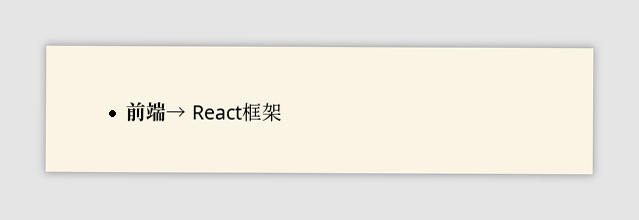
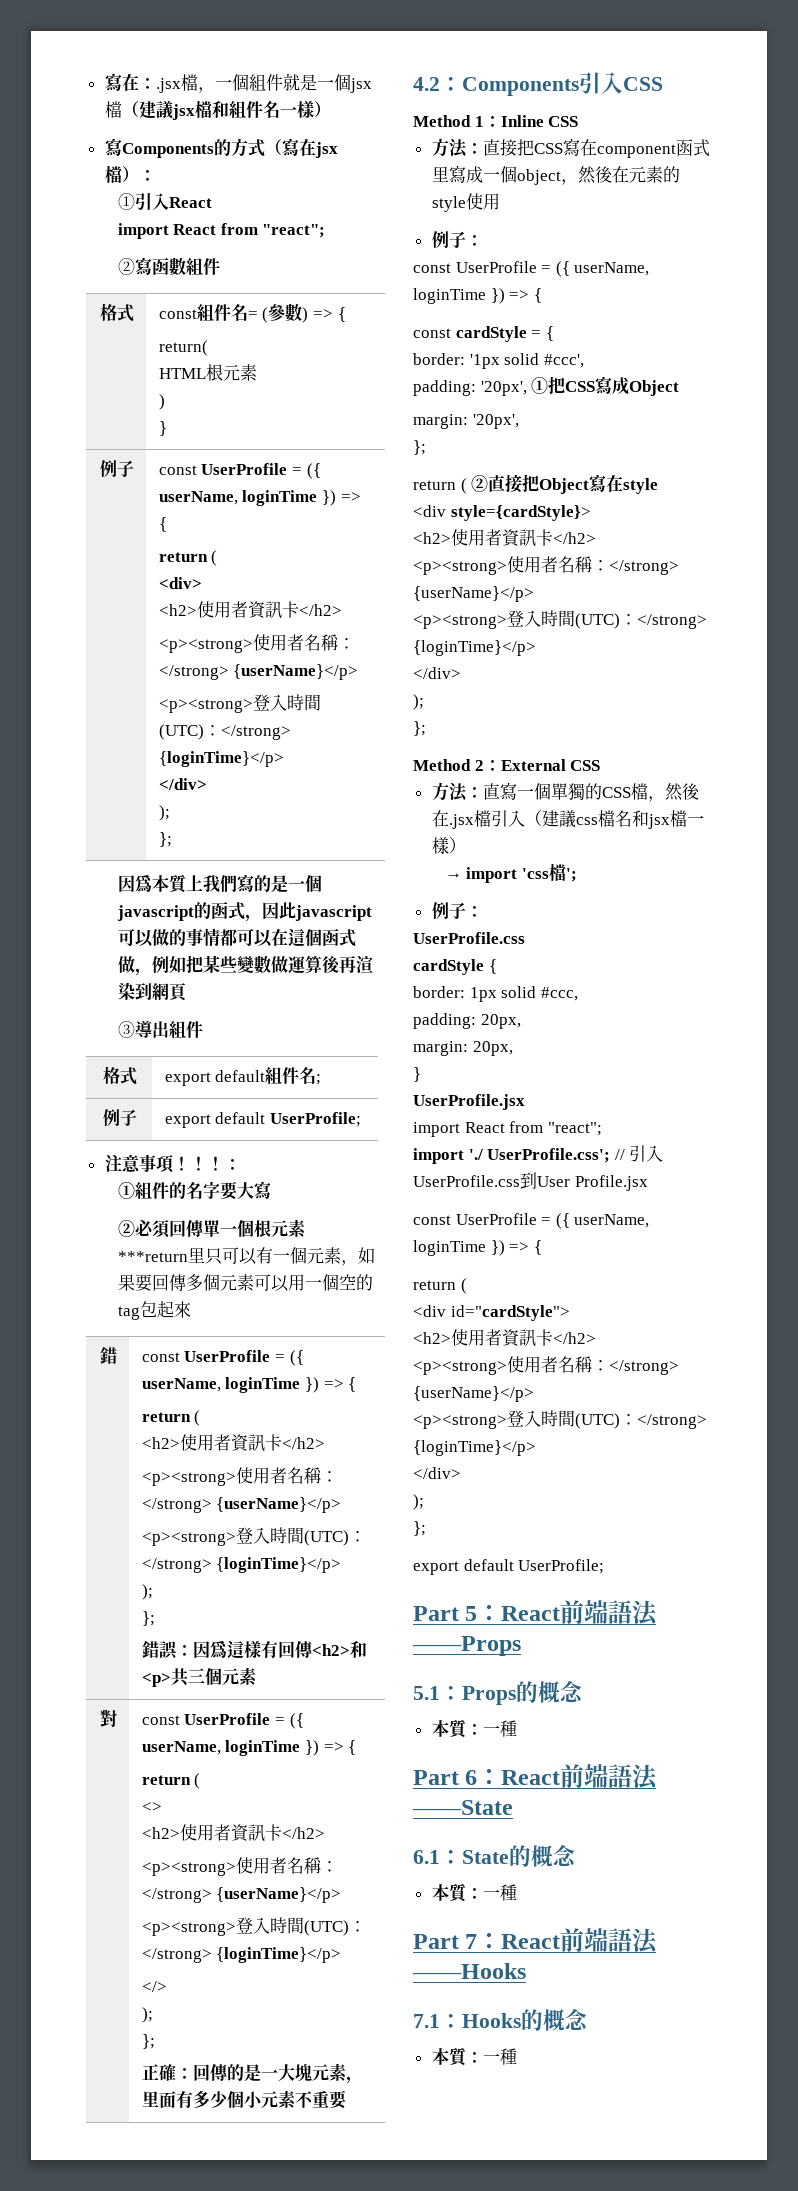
- 前端→ React框架
+ 寫在：.jsx檔，一個組件就是一個jsx檔（建議jsx檔和組件名一樣）
+ 寫Components的方式（寫在jsx檔）：
+ ①引入React
+ import React from "react";
+ ②寫函數組件
+ 格式 | const組件名= (參數) => {
+ return(
+ HTML根元素
+ )
+ }
+ 例子 | const UserProfile = ({ userName, loginTime }) => {
+ return (
+ <div>
+ <h2>使用者資訊卡</h2>
+ <p><strong>使用者名稱：</strong> {userName}</p>
+ <p><strong>登入時間(UTC)：</strong> {loginTime}</p>
+ </div>
+ );
+ };
+ 因爲本質上我們寫的是一個javascript的函式，因此javascript可以做的事情都可以在這個函式做，例如把某些變數做運算後再渲染到網頁
+ ③導出組件
+ 格式 | export default組件名;
+ 例子 | export default UserProfile;
+ 注意事項！！！：
+ ①組件的名字要大寫
+ ②必須回傳單一個根元素
+ ***return里只可以有一個元素，如果要回傳多個元素可以用一個空的tag包起來
+ 錯 | const UserProfile = ({ userName, loginTime }) => {
+ return (
+ <h2>使用者資訊卡</h2>
+ <p><strong>使用者名稱：</strong> {userName}</p>
+ <p><strong>登入時間(UTC)：</strong> {loginTime}</p>
+ );
+ };
+ 錯誤：因爲這樣有回傳<h2>和<p>共三個元素
+ 對 | const UserProfile = ({ userName, loginTime }) => {
+ return (
+ <>
+ <h2>使用者資訊卡</h2>
+ <p><strong>使用者名稱：</strong> {userName}</p>
+ <p><strong>登入時間(UTC)：</strong> {loginTime}</p>
+ </>
+ );
+ };
+ 正確：回傳的是一大塊元素，里面有多少個小元素不重要
+ 4.2：Components引入CSS
+ Method 1：Inline CSS
+ 方法：直接把CSS寫在component函式里寫成一個object，然後在元素的style使用
+ 例子：
+ const UserProfile = ({ userName, loginTime }) => {
+ const cardStyle = {
+ border: '1px solid #ccc',
+ padding: '20px', ①把CSS寫成Object
+ margin: '20px',
+ };
+ return ( ②直接把Object寫在style
+ <div style={cardStyle}>
+ <h2>使用者資訊卡</h2>
+ <p><strong>使用者名稱：</strong> {userName}</p>
+ <p><strong>登入時間(UTC)：</strong> {loginTime}</p>
+ </div>
+ );
+ };
+ Method 2：External CSS
+ 方法：直寫一個單獨的CSS檔，然後在.jsx檔引入（建議css檔名和jsx檔一樣）
+ → import 'css檔';
+ 例子：
+ UserProfile.css
+ cardStyle {
+ border: 1px solid #ccc,
+ padding: 20px,
+ margin: 20px,
+ }
+ UserProfile.jsx
+ import React from "react";
+ import './ UserProfile.css'; // 引入UserProfile.css到User Profile.jsx
+ const UserProfile = ({ userName, loginTime }) => {
+ return (
+ <div id="cardStyle">
+ <h2>使用者資訊卡</h2>
+ <p><strong>使用者名稱：</strong> {userName}</p>
+ <p><strong>登入時間(UTC)：</strong> {loginTime}</p>
+ </div>
+ );
+ };
+ export default UserProfile;
+ Part 5：React前端語法——Props
+ 5.1：Props的概念
+ 本質：一種
+ Part 6：React前端語法——State
+ 6.1：State的概念
+ 本質：一種
+ Part 7：React前端語法——Hooks
+ 7.1：Hooks的概念
+ 本質：一種

